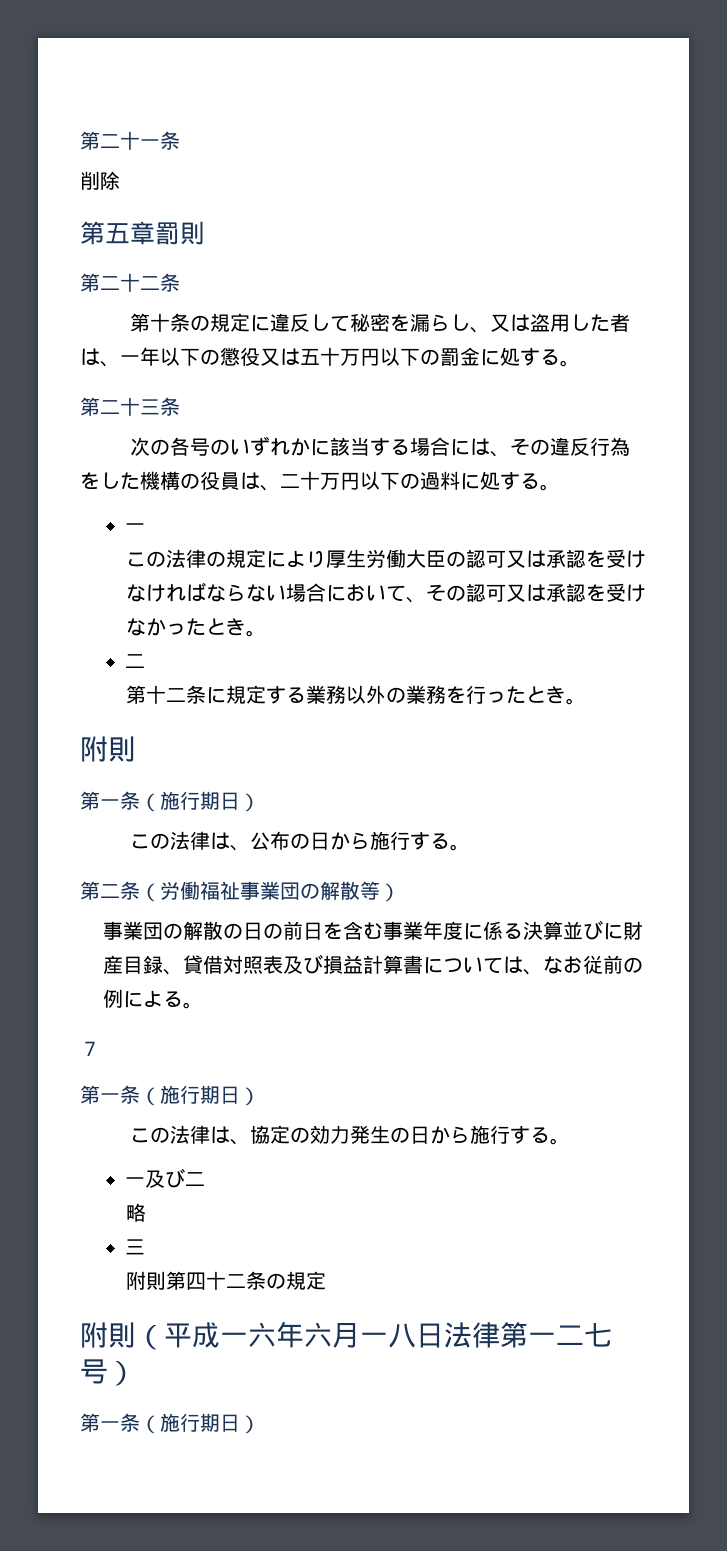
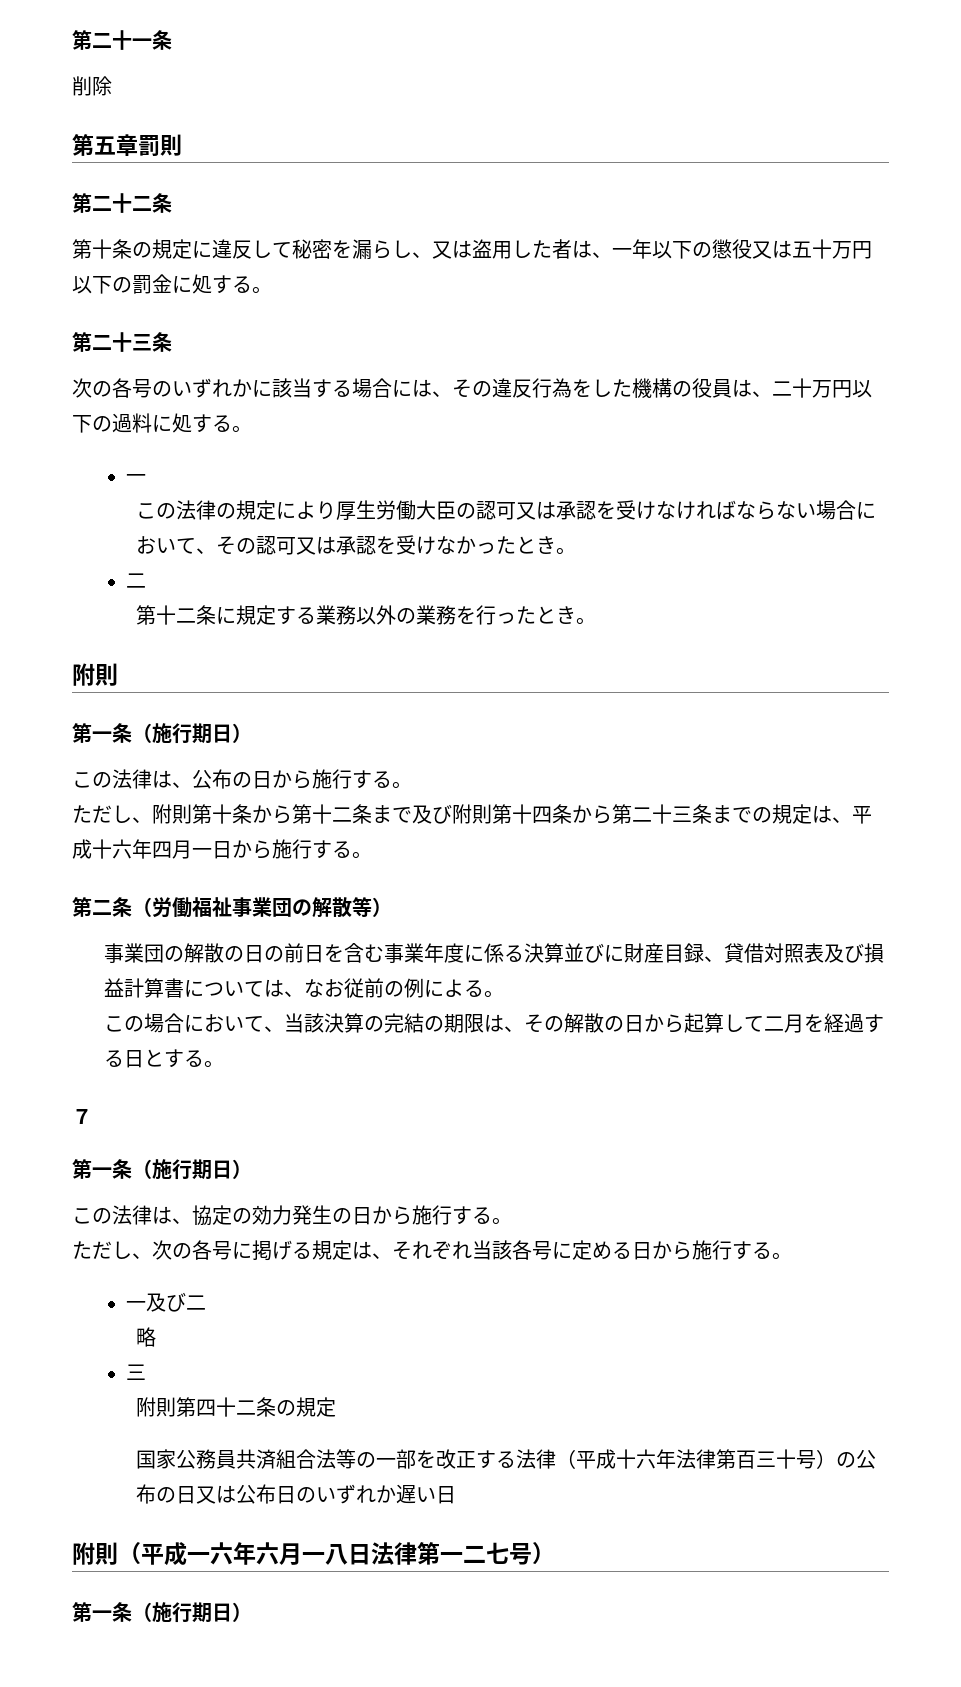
+ ただし、附則第十条から第十二条まで及び附則第十四条から第二十三条までの規定は、平成十六年四月一日から施行する。
+ この場合において、当該決算の完結の期限は、その解散の日から起算して二月を経過する日とする。
+ ただし、次の各号に掲げる規定は、それぞれ当該各号に定める日から施行する。
+ 国家公務員共済組合法等の一部を改正する法律（平成十六年法律第百三十号）の公布の日又は公布日のいずれか遅い日

